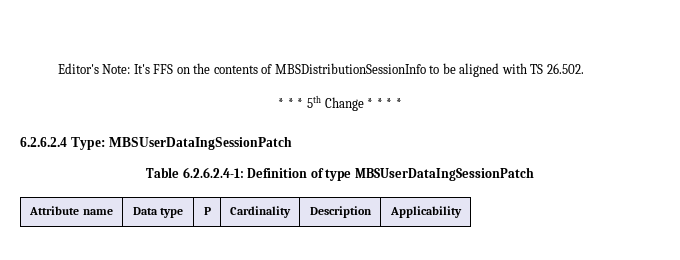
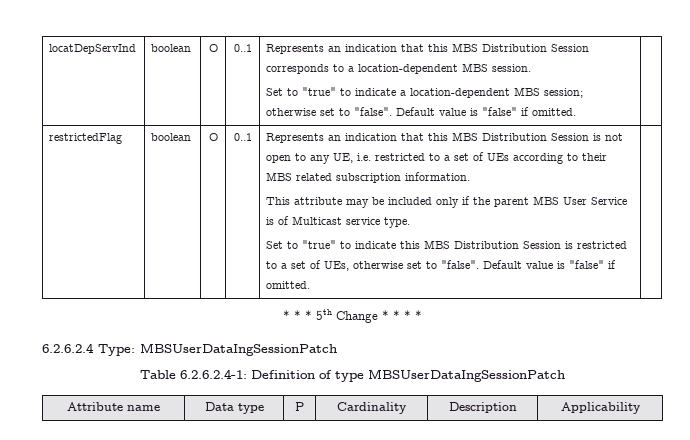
- Editor's Note: It's FFS on the contents of MBSDistributionSessionInfo to be aligned with TS 26.502.
+ locatDepServInd | boolean | O | 0..1 | Represents an indication that this MBS Distribution Session corresponds to a location-dependent MBS session.
+ Set to "true" to indicate a location-dependent MBS session; otherwise set to "false". Default value is "false" if omitted. |
+ restrictedFlag | boolean | O | 0..1 | Represents an indication that this MBS Distribution Session is not open to any UE, i.e. restricted to a set of UEs according to their MBS related subscription information.
+ This attribute may be included only if the parent MBS User Service is of Multicast service type.
+ Set to "true" to indicate this MBS Distribution Session is restricted to a set of UEs, otherwise set to "false". Default value is "false" if omitted.

